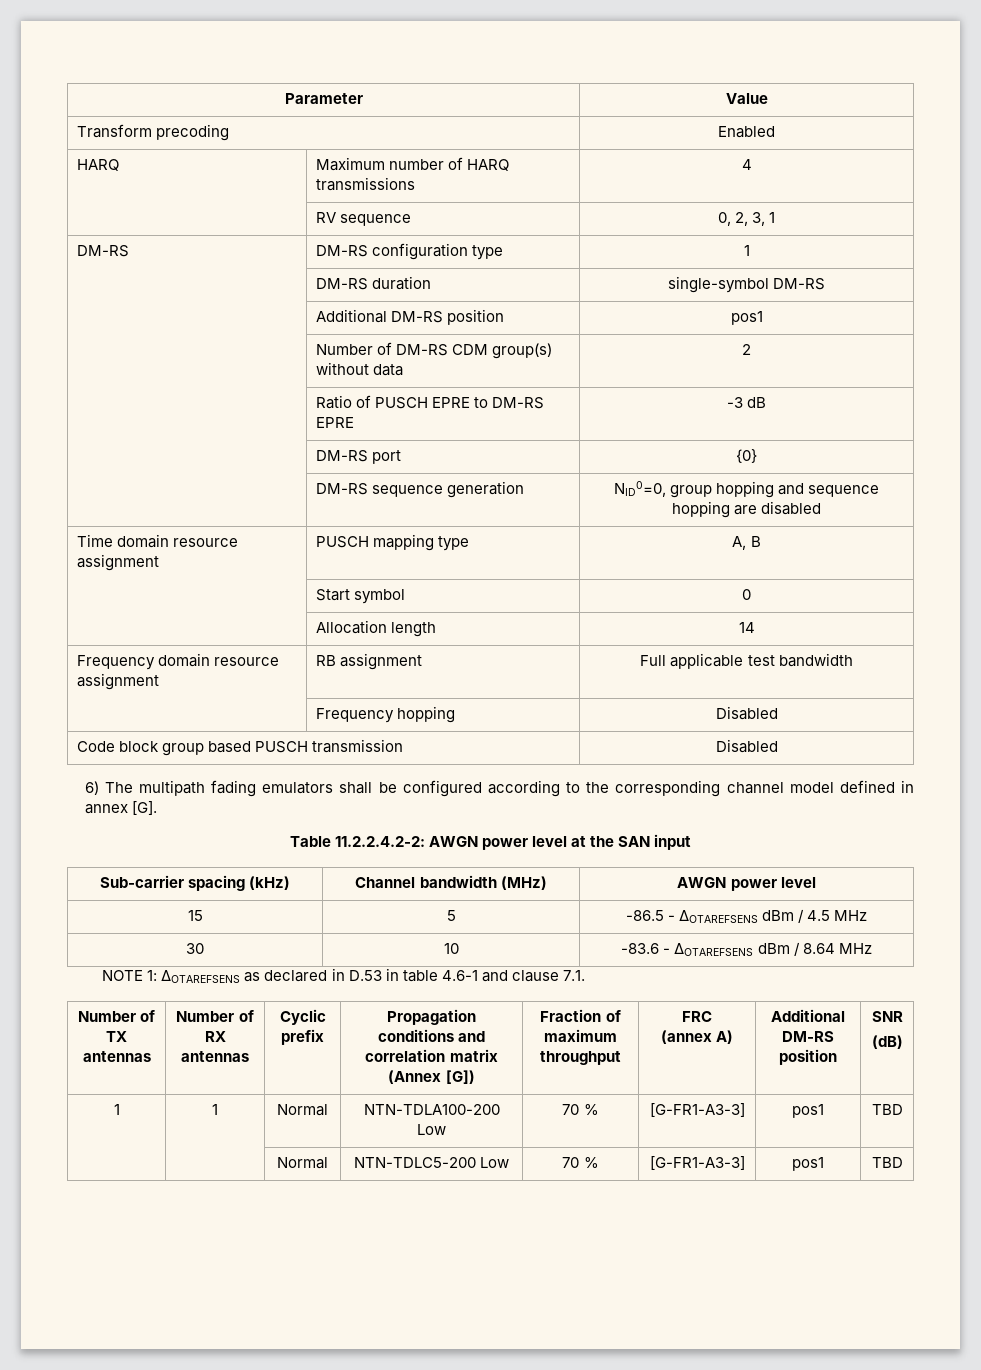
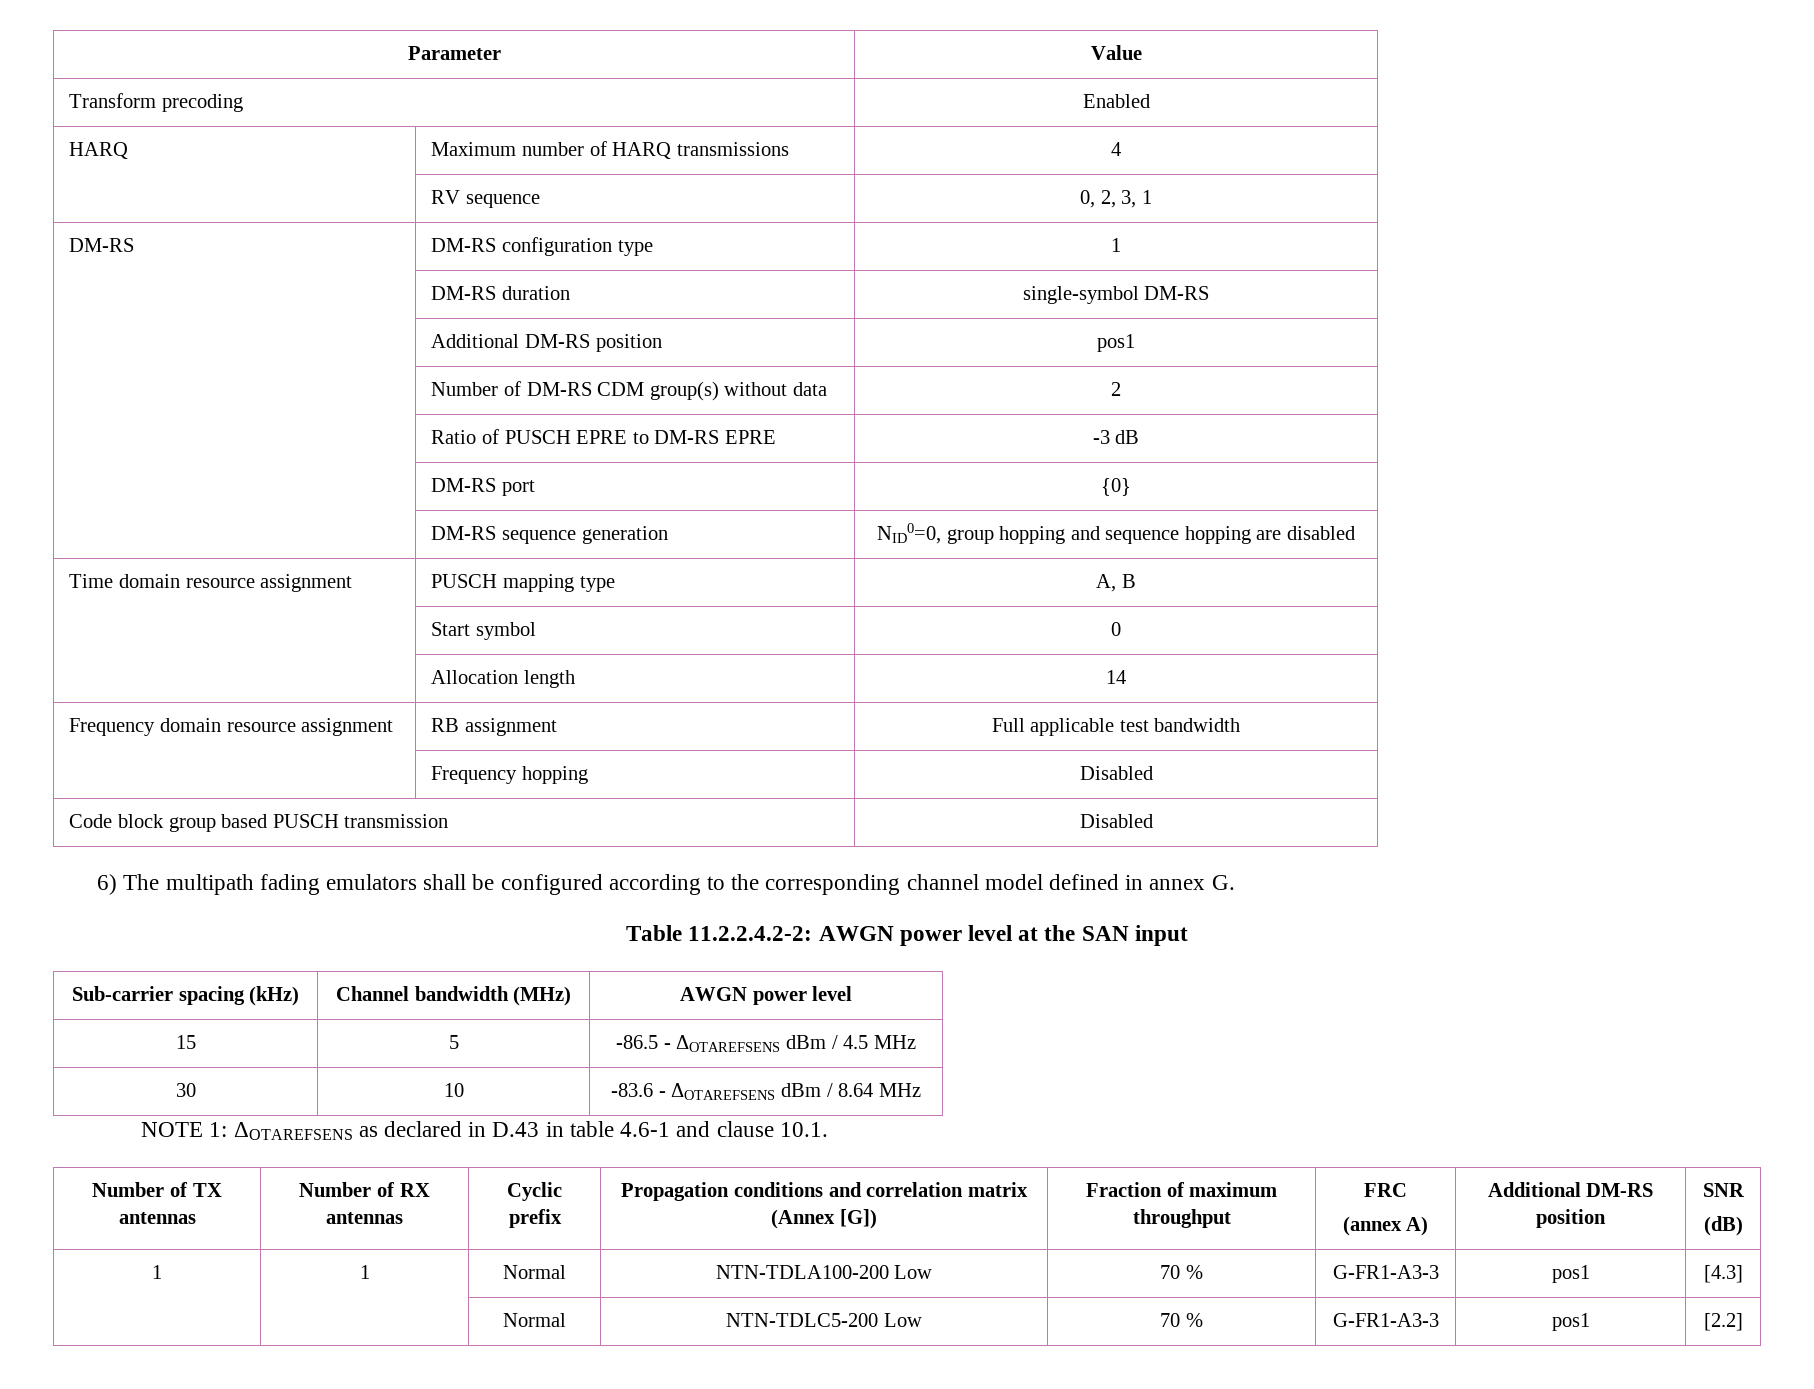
- 6) The multipath fading emulators shall be configured according to the corresponding channel model defined in annex [G].
+ 6) The multipath fading emulators shall be configured according to the corresponding channel model defined in annex G.
- NOTE 1: ΔOTAREFSENS as declared in D.53 in table 4.6-1 and clause 7.1.
+ NOTE 1: ΔOTAREFSENS as declared in D.43 in table 4.6-1 and clause 10.1.
- 1 | 1 | Normal | NTN-TDLA100-200 Low | 70 % | [G-FR1-A3-3] | pos1 | TBD
+ 1 | 1 | Normal | NTN-TDLA100-200 Low | 70 % | G-FR1-A3-3 | pos1 | [4.3]
- | | Normal | NTN-TDLC5-200 Low | 70 % | [G-FR1-A3-3] | pos1 | TBD
+ | | Normal | NTN-TDLC5-200 Low | 70 % | G-FR1-A3-3 | pos1 | [2.2]

